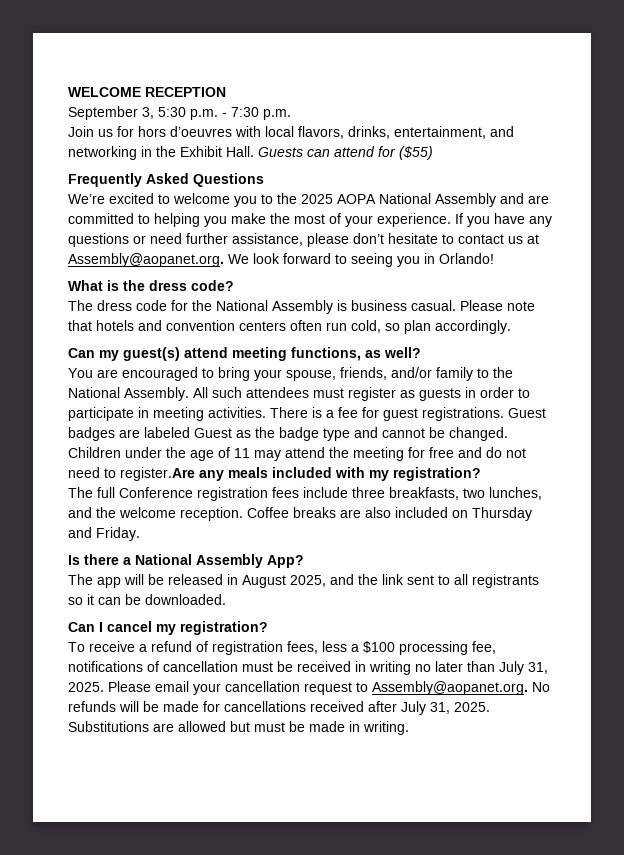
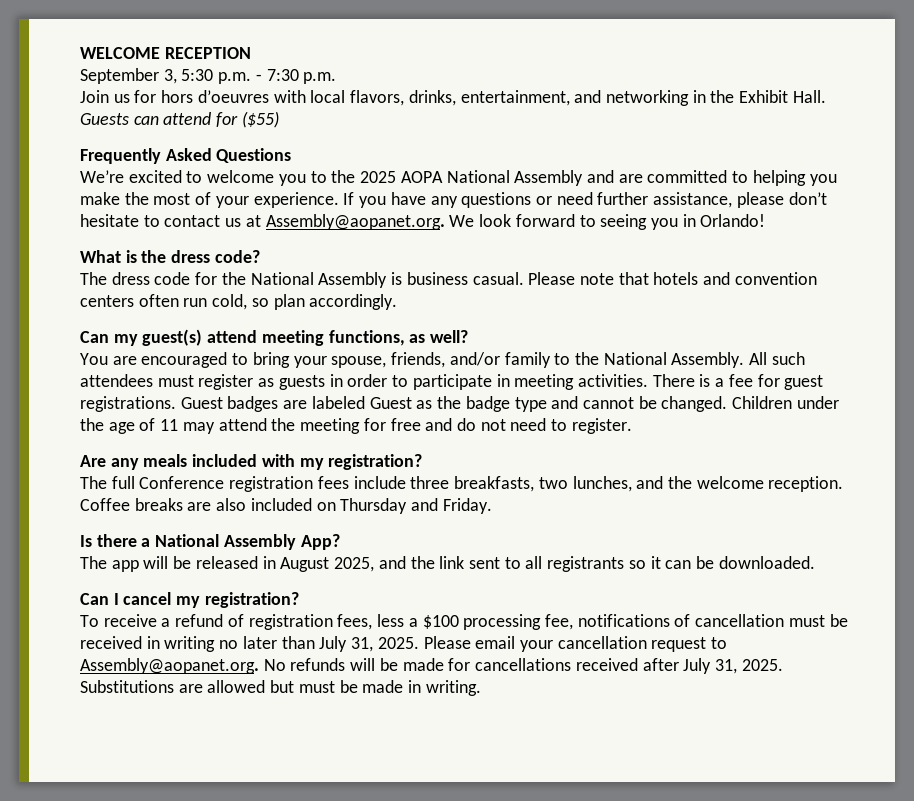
- Children under the age of 11 may attend the meeting for free and do not need to register.Are any meals included with my registration?
+ Children under the age of 11 may attend the meeting for free and do not need to register.
+ Are any meals included with my registration?

